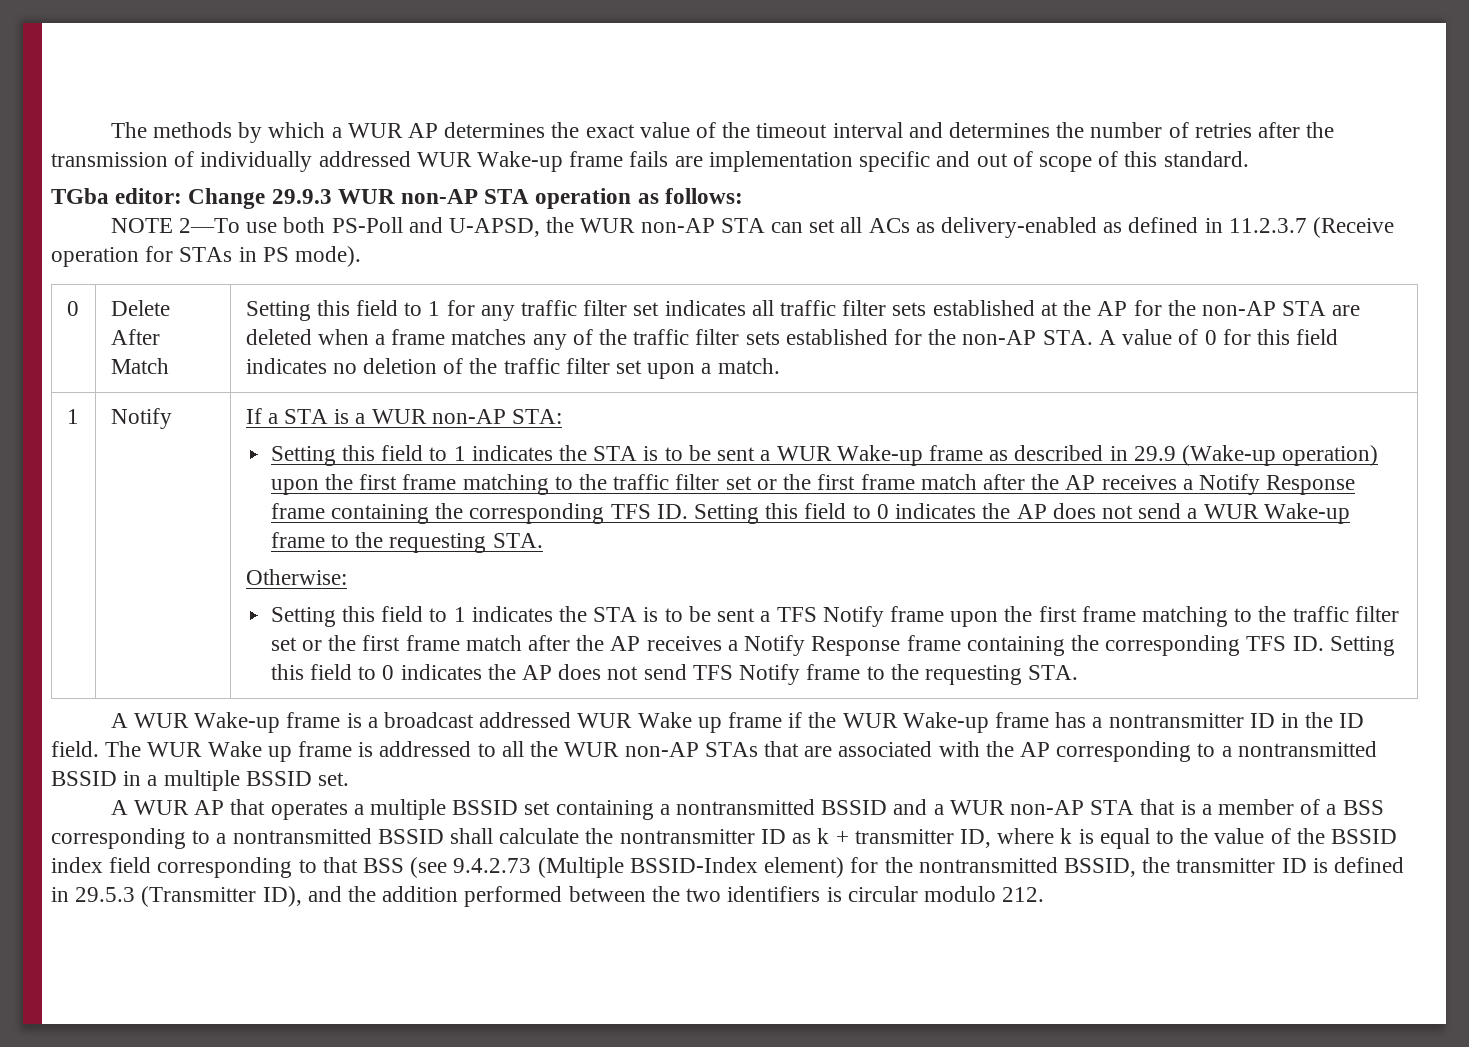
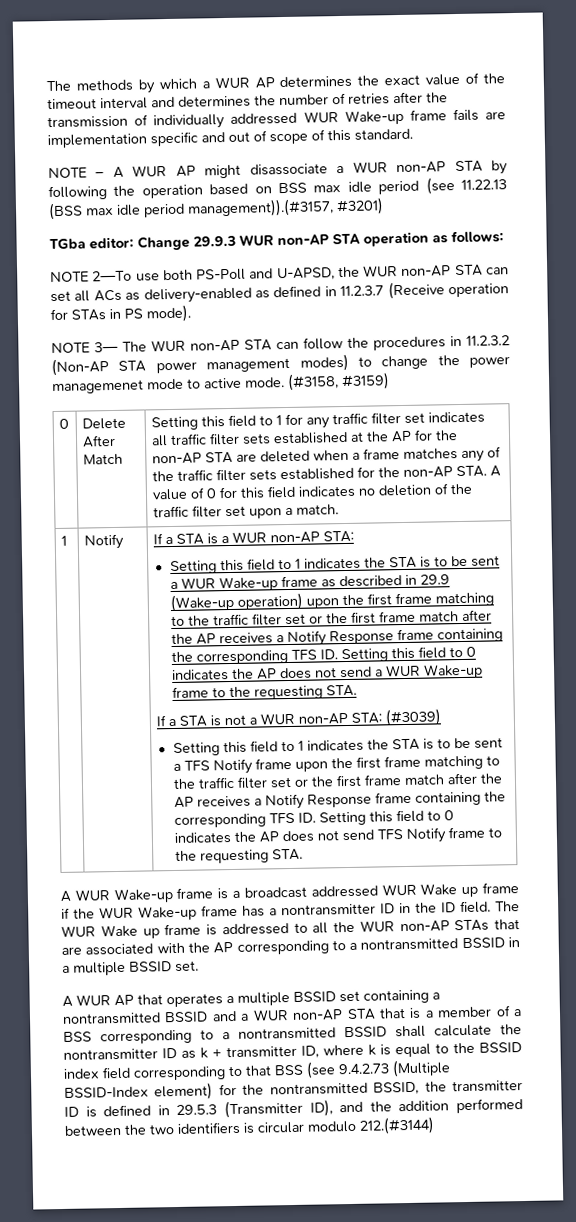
+ NOTE – A WUR AP might disassociate a WUR non-AP STA by following the operation based on BSS max idle period (see 11.22.13 (BSS max idle period management)).(#3157, #3201)
+ NOTE 3— The WUR non-AP STA can follow the procedures in 11.2.3.2 (Non-AP STA power management modes) to change the power managemenet mode to active mode. (#3158, #3159)
- Otherwise:
+ If a STA is not a WUR non-AP STA: (#3039)
- A WUR AP that operates a multiple BSSID set containing a nontransmitted BSSID and a WUR non-AP STA that is a member of a BSS corresponding to a nontransmitted BSSID shall calculate the nontransmitter ID as k + transmitter ID, where k is equal to the value of the BSSID index field corresponding to that BSS (see 9.4.2.73 (Multiple BSSID-Index element) for the nontransmitted BSSID, the transmitter ID is defined in 29.5.3 (Transmitter ID), and the addition performed between the two identifiers is circular modulo 212.
+ A WUR AP that operates a multiple BSSID set containing a nontransmitted BSSID and a WUR non-AP STA that is a member of a BSS corresponding to a nontransmitted BSSID shall calculate the nontransmitter ID as k + transmitter ID, where k is equal to the BSSID index field corresponding to that BSS (see 9.4.2.73 (Multiple BSSID-Index element) for the nontransmitted BSSID, the transmitter ID is defined in 29.5.3 (Transmitter ID), and the addition performed between the two identifiers is circular modulo 212.(#3144)

